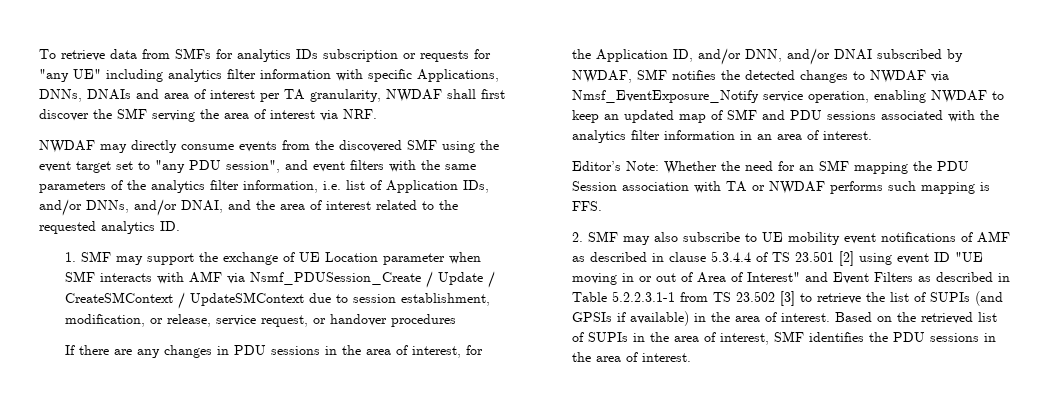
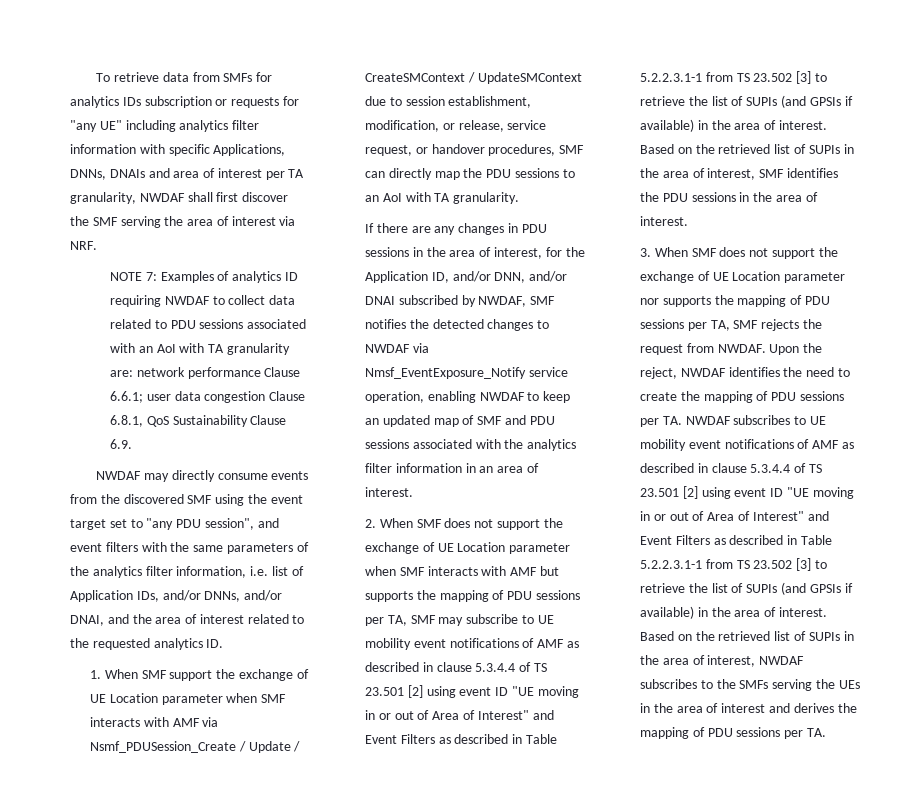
+ NOTE 7: Examples of analytics ID requiring NWDAF to collect data related to PDU sessions associated with an AoI with TA granularity are: network performance Clause 6.6.1; user data congestion Clause 6.8.1, QoS Sustainability Clause 6.9.
- 1. SMF may support the exchange of UE Location parameter when SMF interacts with AMF via Nsmf_PDUSession_Create / Update / CreateSMContext / UpdateSMContext due to session establishment, modification, or release, service request, or handover procedures
+ 1. When SMF support the exchange of UE Location parameter when SMF interacts with AMF via Nsmf_PDUSession_Create / Update / CreateSMContext / UpdateSMContext due to session establishment, modification, or release, service request, or handover procedures, SMF can directly map the PDU sessions to an AoI with TA granularity.
- Editor’s Note: Whether the need for an SMF mapping the PDU Session association with TA or NWDAF performs such mapping is FFS.
- 2. SMF may also subscribe to UE mobility event notifications of AMF as described in clause 5.3.4.4 of TS 23.501 [2] using event ID "UE moving in or out of Area of Interest" and Event Filters as described in Table 5.2.2.3.1-1 from TS 23.502 [3] to retrieve the list of SUPIs (and GPSIs if available) in the area of interest.
+ 2. When SMF does not support the exchange of UE Location parameter when SMF interacts with AMF but supports the mapping of PDU sessions per TA, SMF may subscribe to UE mobility event notifications of AMF as described in clause 5.3.4.4 of TS 23.501 [2] using event ID "UE moving in or out of Area of Interest" and Event Filters as described in Table 5.2.2.3.1-1 from TS 23.502 [3] to retrieve the list of SUPIs (and GPSIs if available) in the area of interest.
+ 3. When SMF does not support the exchange of UE Location parameter nor supports the mapping of PDU sessions per TA, SMF rejects the request from NWDAF. Upon the reject, NWDAF identifies the need to create the mapping of PDU sessions per TA. NWDAF subscribes to UE mobility event notifications of AMF as described in clause 5.3.4.4 of TS 23.501 [2] using event ID "UE moving in or out of Area of Interest" and Event Filters as described in Table 5.2.2.3.1-1 from TS 23.502 [3] to retrieve the list of SUPIs (and GPSIs if available) in the area of interest. Based on the retrieved list of SUPIs in the area of interest, NWDAF subscribes to the SMFs serving the UEs in the area of interest and derives the mapping of PDU sessions per TA.

